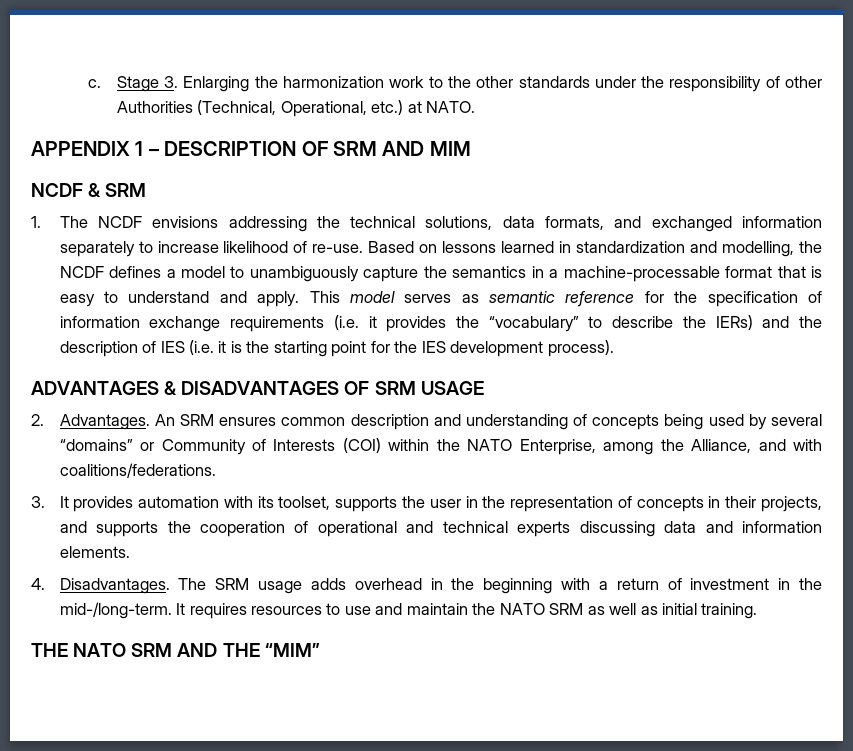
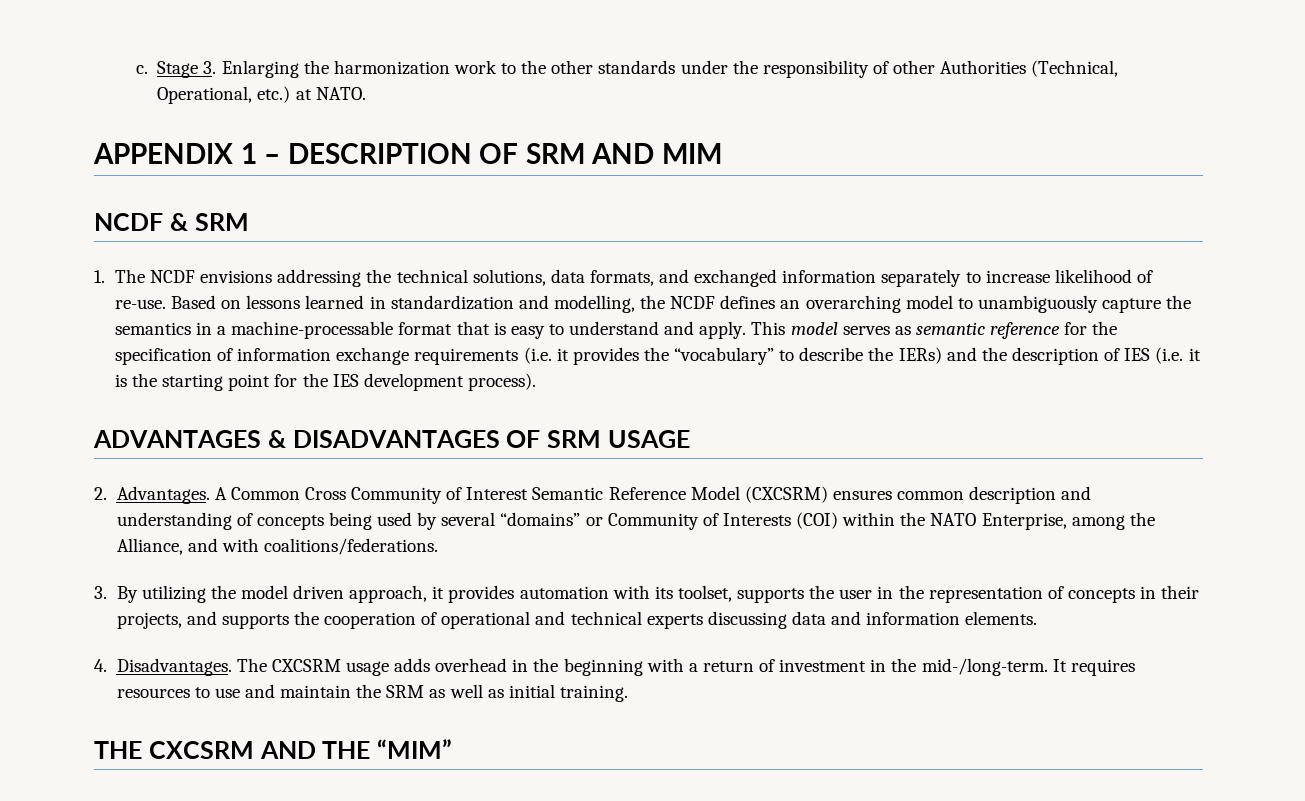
- Based on lessons learned in standardization and modelling, the NCDF defines a model to unambiguously capture the semantics in a machine-processable format that is easy to understand and apply.
+ Based on lessons learned in standardization and modelling, the NCDF defines an overarching model to unambiguously capture the semantics in a machine-processable format that is easy to understand and apply.
- An SRM ensures common description and understanding of concepts being used by several “domains” or Community of Interests (COI) within the NATO Enterprise, among the Alliance, and with coalitions/federations.
+ A Common Cross Community of Interest Semantic Reference Model (CXCSRM) ensures common description and understanding of concepts being used by several “domains” or Community of Interests (COI) within the NATO Enterprise, among the Alliance, and with coalitions/federations.
- 3. It provides automation with its toolset, supports the user in the representation of concepts in their projects, and supports the cooperation of operational and technical experts discussing data and information elements.
+ 3. By utilizing the model driven approach, it provides automation with its toolset, supports the user in the representation of concepts in their projects, and supports the cooperation of operational and technical experts discussing data and information elements.
- The SRM usage adds overhead in the beginning with a return of investment in the mid-/long-term.
+ The CXCSRM usage adds overhead in the beginning with a return of investment in the mid-/long-term.
- It requires resources to use and maintain the NATO SRM as well as initial training.
+ It requires resources to use and maintain the SRM as well as initial training.
- THE NATO SRM AND THE “MIM”
+ THE CXCSRM AND THE “MIM”

